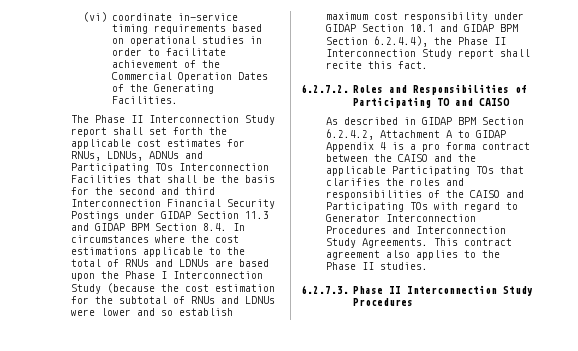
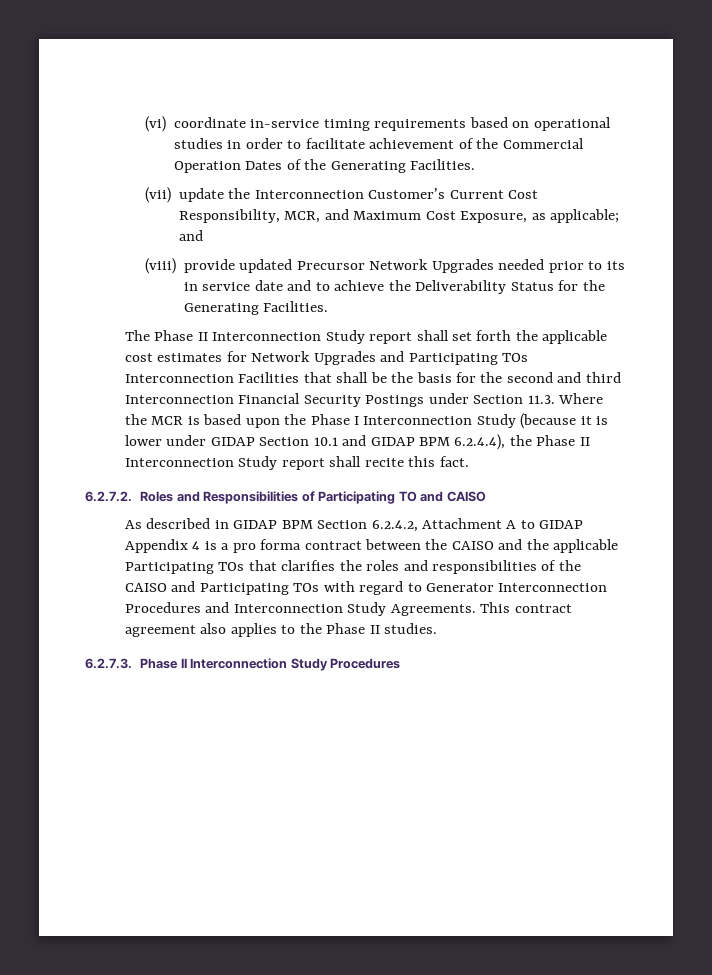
+ (vii) update the Interconnection Customer’s Current Cost Responsibility, MCR, and Maximum Cost Exposure, as applicable; and
+ (viii) provide updated Precursor Network Upgrades needed prior to its in service date and to achieve the Deliverability Status for the Generating Facilities.
- The Phase II Interconnection Study report shall set forth the applicable cost estimates for RNUs, LDNUs, ADNUs and Participating TOs Interconnection Facilities that shall be the basis for the second and third Interconnection Financial Security Postings under GIDAP Section 11.3 and GIDAP BPM Section 8.4. In circumstances where the cost estimations applicable to the total of RNUs and LDNUs are based upon the Phase I Interconnection Study (because the cost estimation for the subtotal of RNUs and LDNUs were lower and so establish maximum cost responsibility under GIDAP Section 10.1 and GIDAP BPM Section 6.2.4.4), the Phase II Interconnection Study report shall recite this fact.
+ The Phase II Interconnection Study report shall set forth the applicable cost estimates for Network Upgrades and Participating TOs Interconnection Facilities that shall be the basis for the second and third Interconnection Financial Security Postings under Section 11.3. Where the MCR is based upon the Phase I Interconnection Study (because it is lower under GIDAP Section 10.1 and GIDAP BPM 6.2.4.4), the Phase II Interconnection Study report shall recite this fact.

